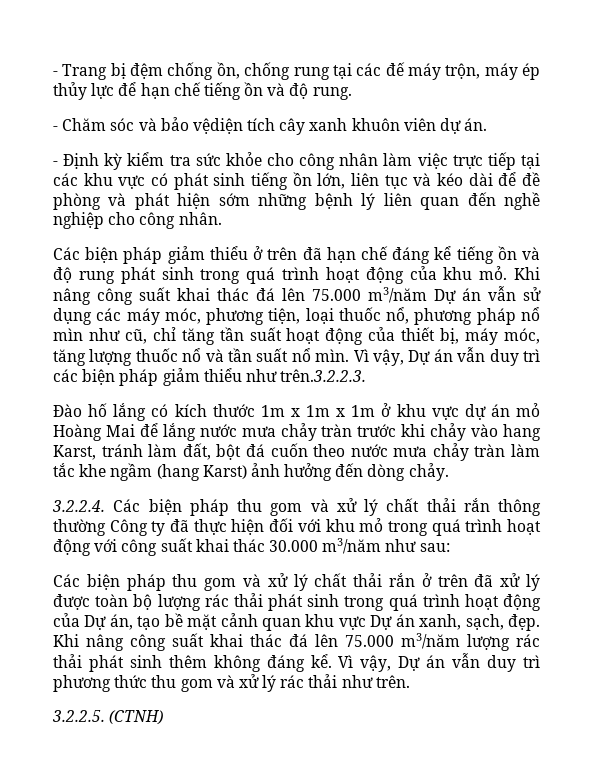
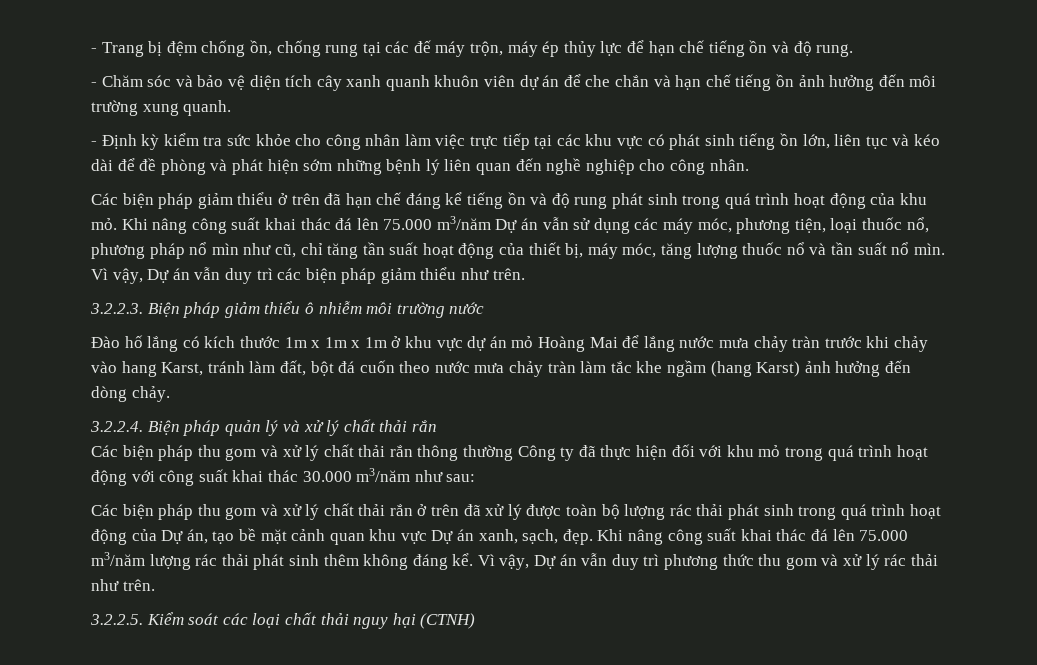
- - Chăm sóc và bảo vệdiện tích cây xanh khuôn viên dự án.
+ - Chăm sóc và bảo vệ diện tích cây xanh quanh khuôn viên dự án để che chắn và hạn chế tiếng ồn ảnh hưởng đến môi trường xung quanh.
- Vì vậy, Dự án vẫn duy trì các biện pháp giảm thiểu như trên.3.2.2.3.
+ Vì vậy, Dự án vẫn duy trì các biện pháp giảm thiểu như trên.
+ 3.2.2.3. Biện pháp giảm thiểu ô nhiễm môi trường nước
- 3.2.2.4. Các biện pháp thu gom và xử lý chất thải rắn thông thường Công ty đã thực hiện đối với khu mỏ trong quá trình hoạt động với công suất khai thác 30.000 m3/năm như sau:
+ 3.2.2.4. Biện pháp quản lý và xử lý chất thải rắn
+ Các biện pháp thu gom và xử lý chất thải rắn thông thường Công ty đã thực hiện đối với khu mỏ trong quá trình hoạt động với công suất khai thác 30.000 m3/năm như sau:
- 3.2.2.5. (CTNH)
+ 3.2.2.5. Kiểm soát các loại chất thải nguy hại (CTNH)

